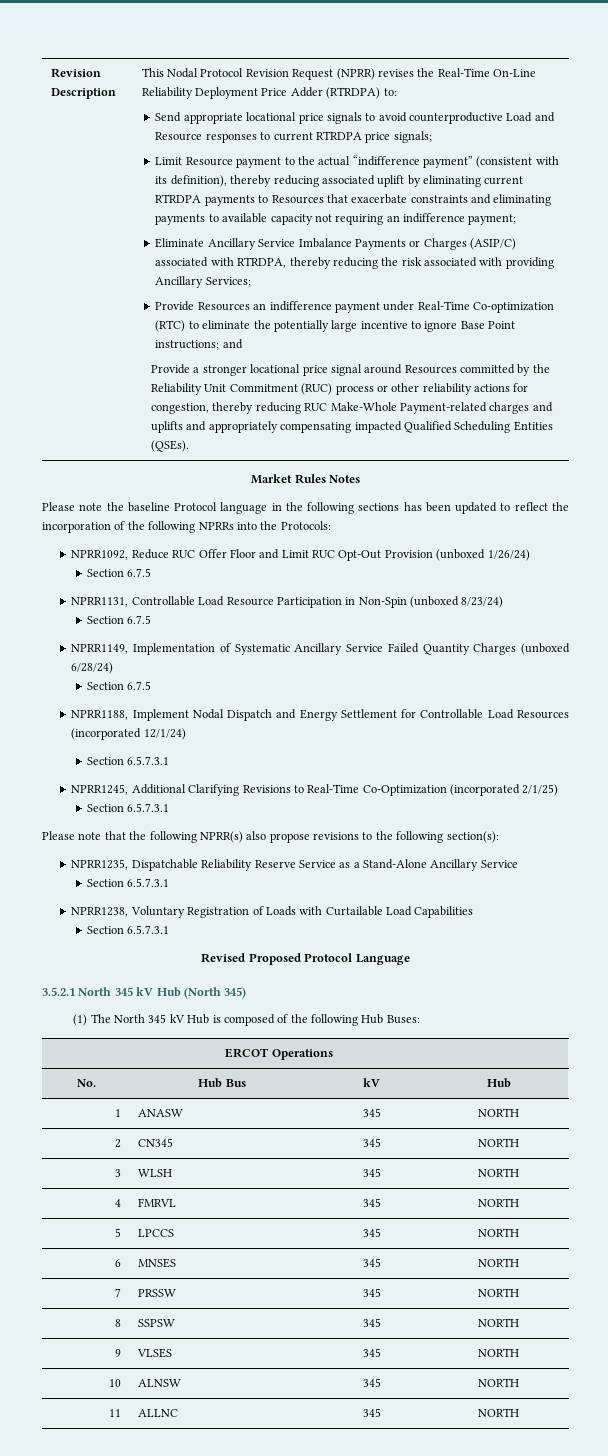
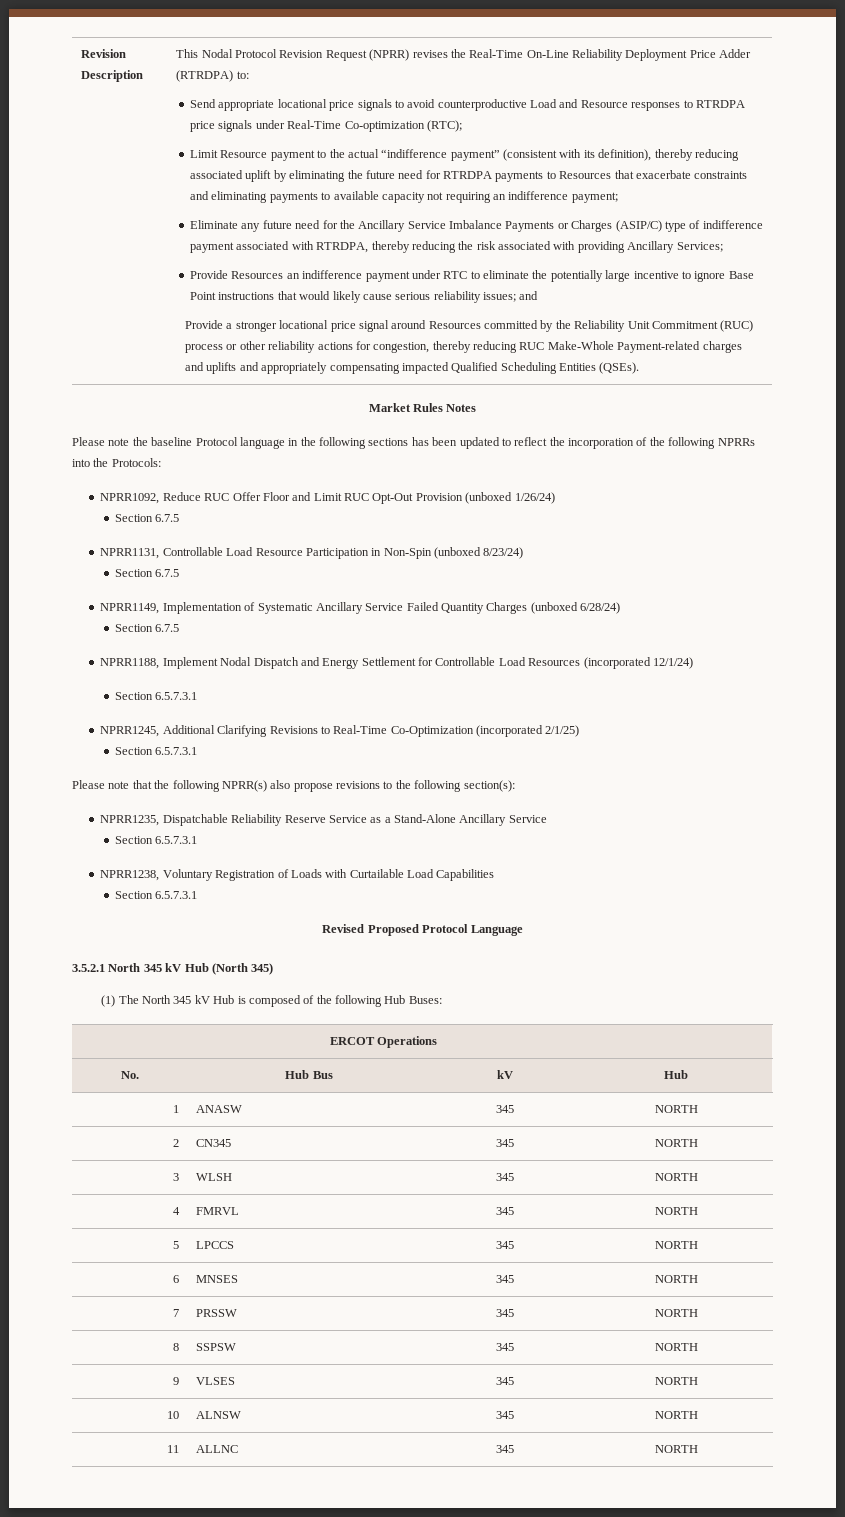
- Send appropriate locational price signals to avoid counterproductive Load and Resource responses to current RTRDPA price signals;
+ Send appropriate locational price signals to avoid counterproductive Load and Resource responses to RTRDPA price signals under Real-Time Co-optimization (RTC);
- Limit Resource payment to the actual “indifference payment” (consistent with its definition), thereby reducing associated uplift by eliminating current RTRDPA payments to Resources that exacerbate constraints and eliminating payments to available capacity not requiring an indifference payment;
+ Limit Resource payment to the actual “indifference payment” (consistent with its definition), thereby reducing associated uplift by eliminating the future need for RTRDPA payments to Resources that exacerbate constraints and eliminating payments to available capacity not requiring an indifference payment;
- Eliminate Ancillary Service Imbalance Payments or Charges (ASIP/C) associated with RTRDPA, thereby reducing the risk associated with providing Ancillary Services;
+ Eliminate any future need for the Ancillary Service Imbalance Payments or Charges (ASIP/C) type of indifference payment associated with RTRDPA, thereby reducing the risk associated with providing Ancillary Services;
- Provide Resources an indifference payment under Real-Time Co-optimization (RTC) to eliminate the potentially large incentive to ignore Base Point instructions; and
+ Provide Resources an indifference payment under RTC to eliminate the potentially large incentive to ignore Base Point instructions that would likely cause serious reliability issues; and

